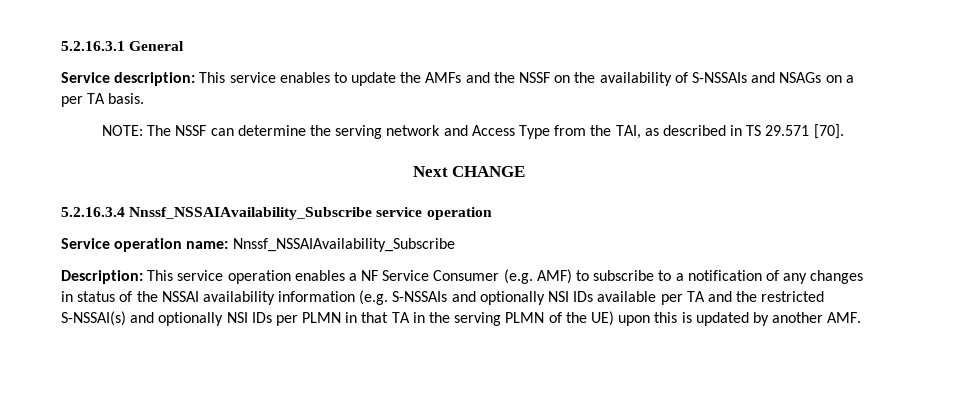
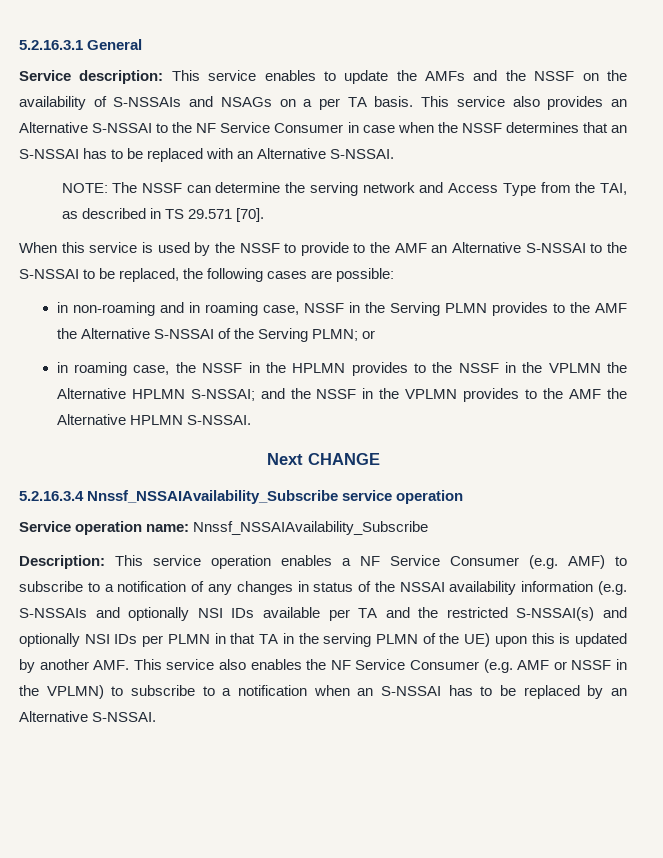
+ This service also provides an Alternative S-NSSAI to the NF Service Consumer in case when the NSSF determines that an S-NSSAI has to be replaced with an Alternative S-NSSAI.
+ When this service is used by the NSSF to provide to the AMF an Alternative S-NSSAI to the S-NSSAI to be replaced, the following cases are possible:
+ in non-roaming and in roaming case, NSSF in the Serving PLMN provides to the AMF the Alternative S-NSSAI of the Serving PLMN; or
+ in roaming case, the NSSF in the HPLMN provides to the NSSF in the VPLMN the Alternative HPLMN S-NSSAI; and the NSSF in the VPLMN provides to the AMF the Alternative HPLMN S-NSSAI.
- This service operation enables a NF Service Consumer (e.g. AMF) to subscribe to a notification of any changes in status of the NSSAI availability information (e.g. S-NSSAIs and optionally NSI IDs available per TA and the restricted S-NSSAI(s) and optionally NSI IDs per PLMN in that TA in the serving PLMN of the UE) upon this is updated by another AMF.
+ This service operation enables a NF Service Consumer (e.g. AMF) to subscribe to a notification of any changes in status of the NSSAI availability information (e.g. S-NSSAIs and optionally NSI IDs available per TA and the restricted S-NSSAI(s) and optionally NSI IDs per PLMN in that TA in the serving PLMN of the UE) upon this is updated by another AMF. This service also enables the NF Service Consumer (e.g. AMF or NSSF in the VPLMN) to subscribe to a notification when an S-NSSAI has to be replaced by an Alternative S-NSSAI.

